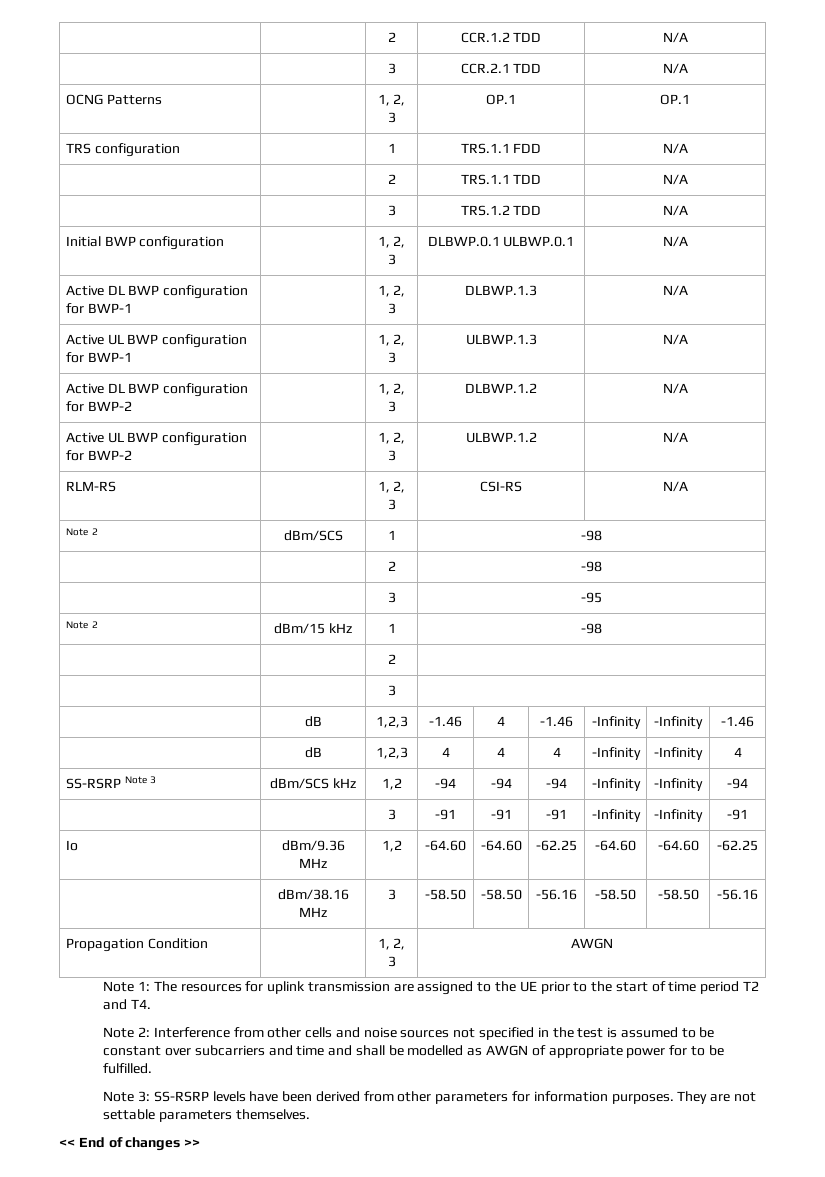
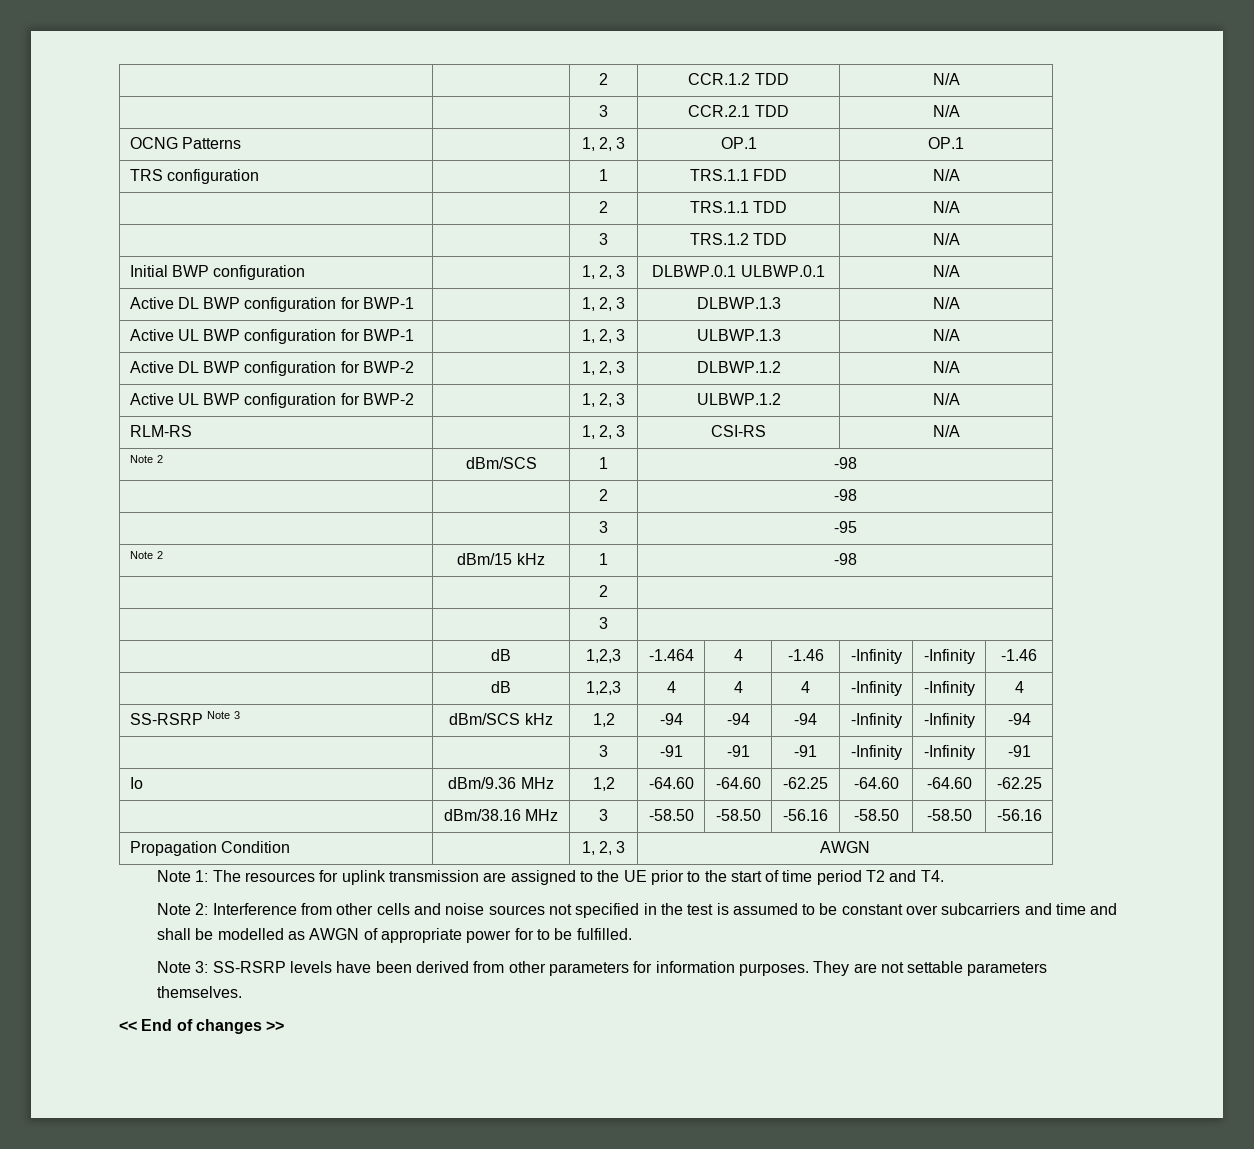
- | dB | 1,2,3 | -1.46 | 4 | -1.46 | -Infinity | -Infinity | -1.46
+ | dB | 1,2,3 | -1.464 | 4 | -1.46 | -Infinity | -Infinity | -1.46

